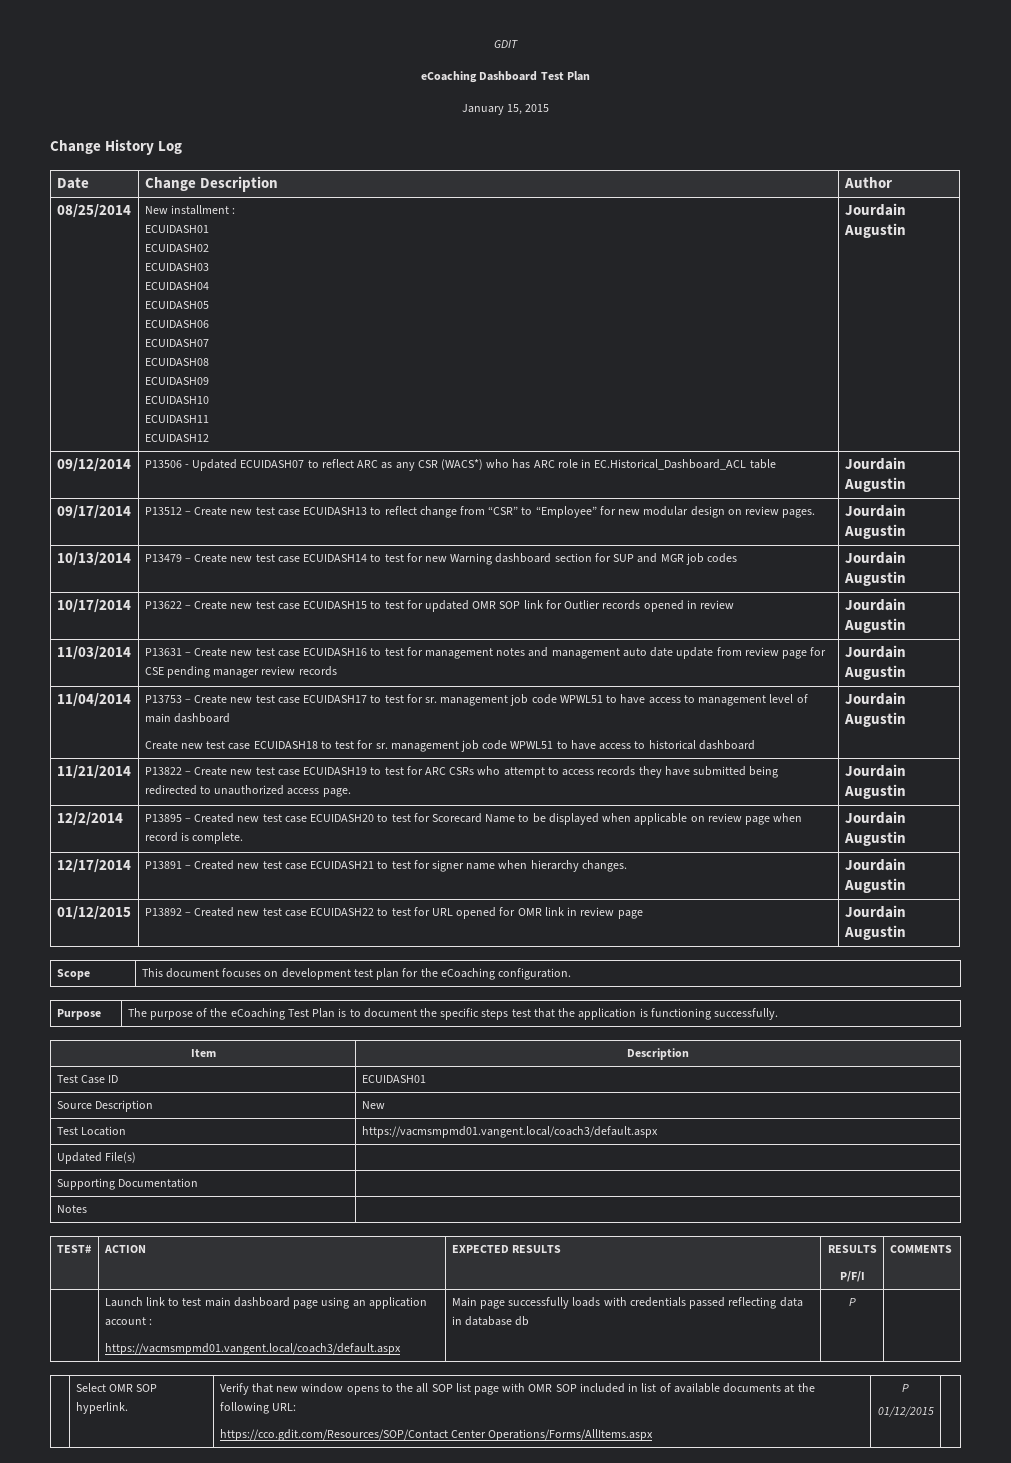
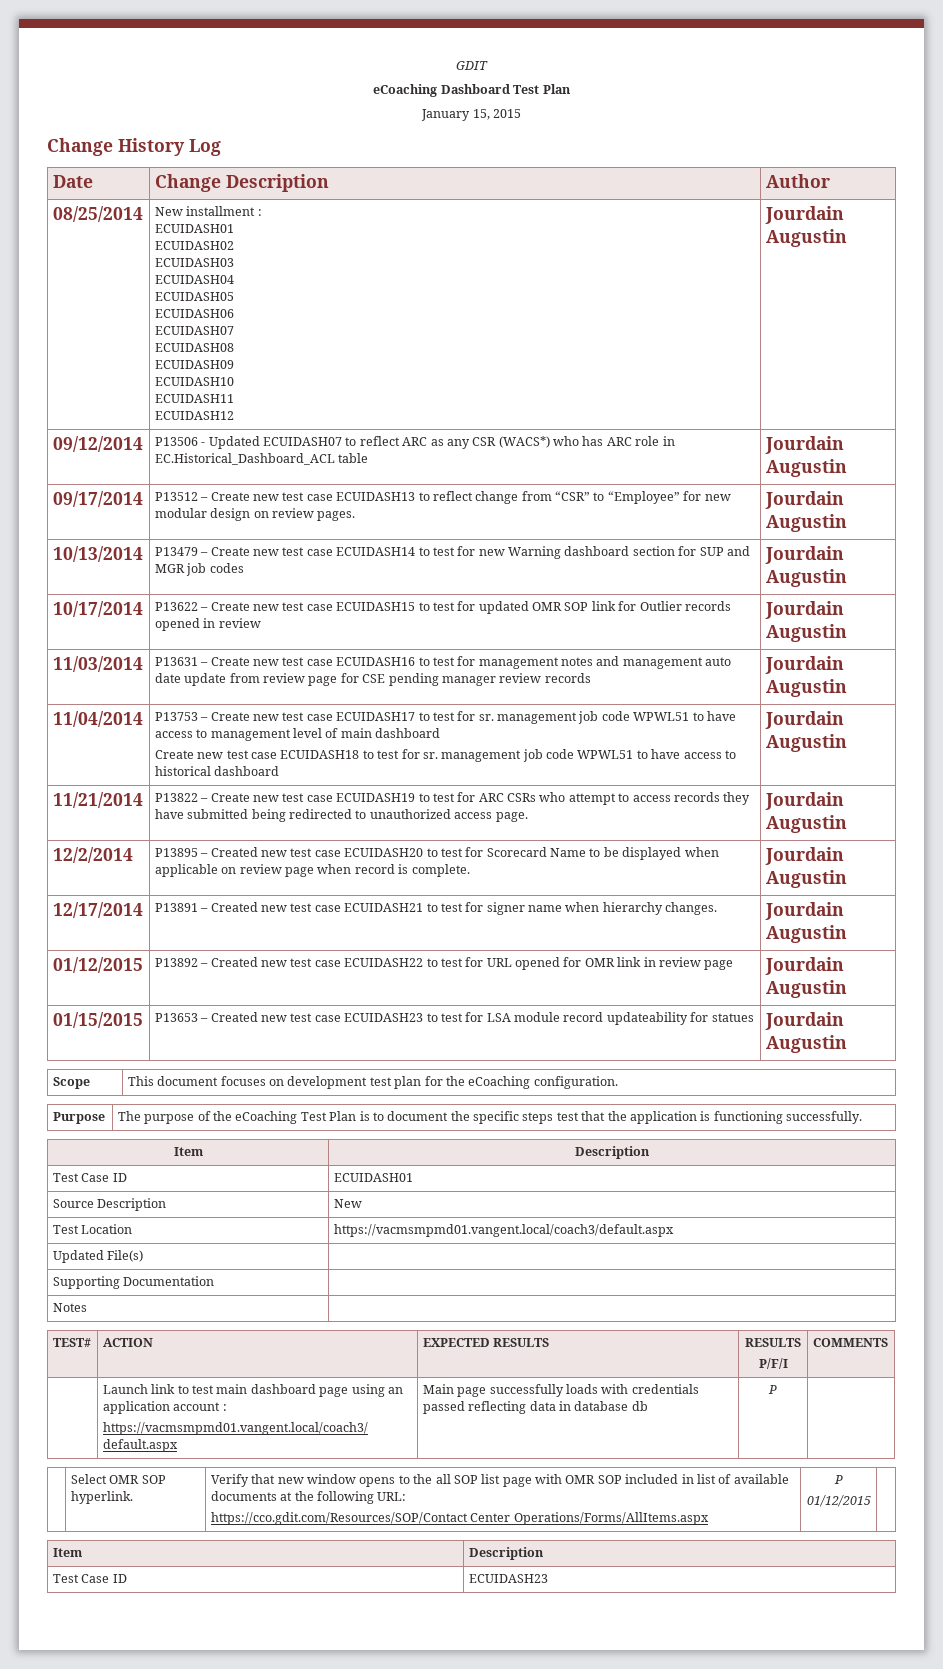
+ 01/15/2015 | P13653 – Created new test case ECUIDASH23 to test for LSA module record updateability for statues | Jourdain Augustin
  | Select OMR SOP hyperlink. | Verify that new window opens to the all SOP list page with OMR SOP included in list of available documents at the following URL:
  https://cco.gdit.com/Resources/SOP/Contact Center Operations/Forms/AllItems.aspx | P
  01/12/2015 |
+ Item | Description
+ Test Case ID | ECUIDASH23

